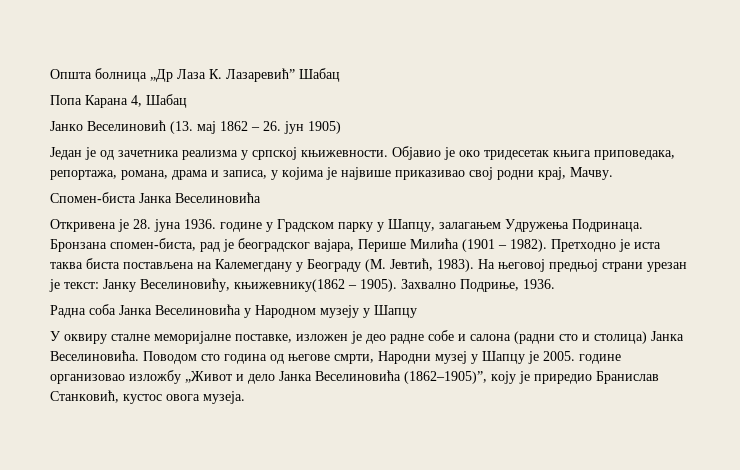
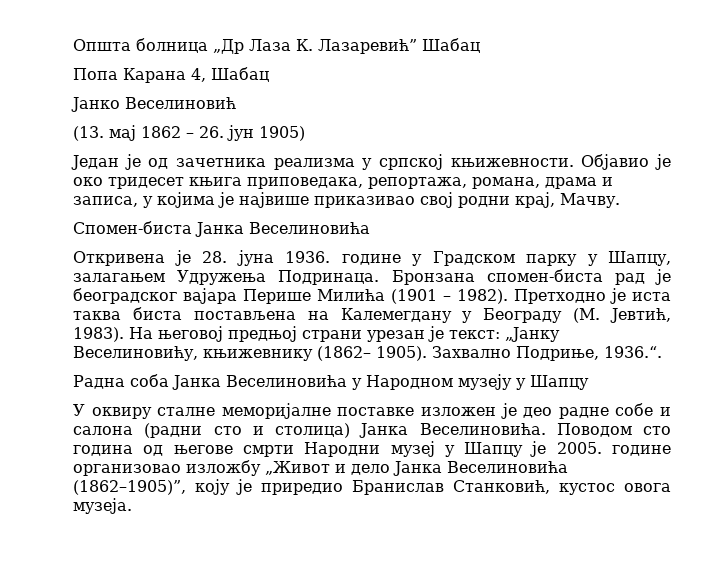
- Јанко Веселиновић (13. мај 1862 – 26. јун 1905)
+ Јанко Веселиновић
+ (13. мај 1862 – 26. јун 1905)
- Објавио је око тридесетак књига приповедака, репортажа, романа, драма и записа, у којима је највише приказивао свој родни крај, Мачву.
+ Објавио је око тридесет књига приповедака, репортажа, романа, драма и записа, у којима је највише приказивао свој родни крај, Мачву.
- Бронзана спомен‑биста, рад је београдског вајара, Перише Милића (1901 – 1982).
+ Бронзана спомен-биста рад је београдског вајара Перише Милића (1901 – 1982).
- На његовој предњој страни урезан је текст: Јанку Веселиновићу, књижевнику(1862 – 1905).
+ На његовој предњој страни урезан је текст: „Јанку Веселиновићу, књижевнику (1862– 1905).
- Захвално Подриње, 1936.
+ Захвално Подриње, 1936.“.
- У оквиру сталне меморијалне поставке, изложен је део радне собе и салона (радни сто и столица) Јанка Веселиновића.
+ У оквиру сталне меморијалне поставке изложен је део радне собе и салона (радни сто и столица) Јанка Веселиновића.
- Поводом сто година од његове смрти, Народни музеј у Шапцу је 2005. године организовао изложбу „Живот и дело Јанка Веселиновића (1862–1905)”, коју је приредио Бранислав Станковић, кустос овога музеја.
+ Поводом сто година од његове смрти Народни музеј у Шапцу је 2005. године организовао изложбу „Живот и дело Јанка Веселиновића (1862–1905)”, коју је приредио Бранислав Станковић, кустос овога музеја.

